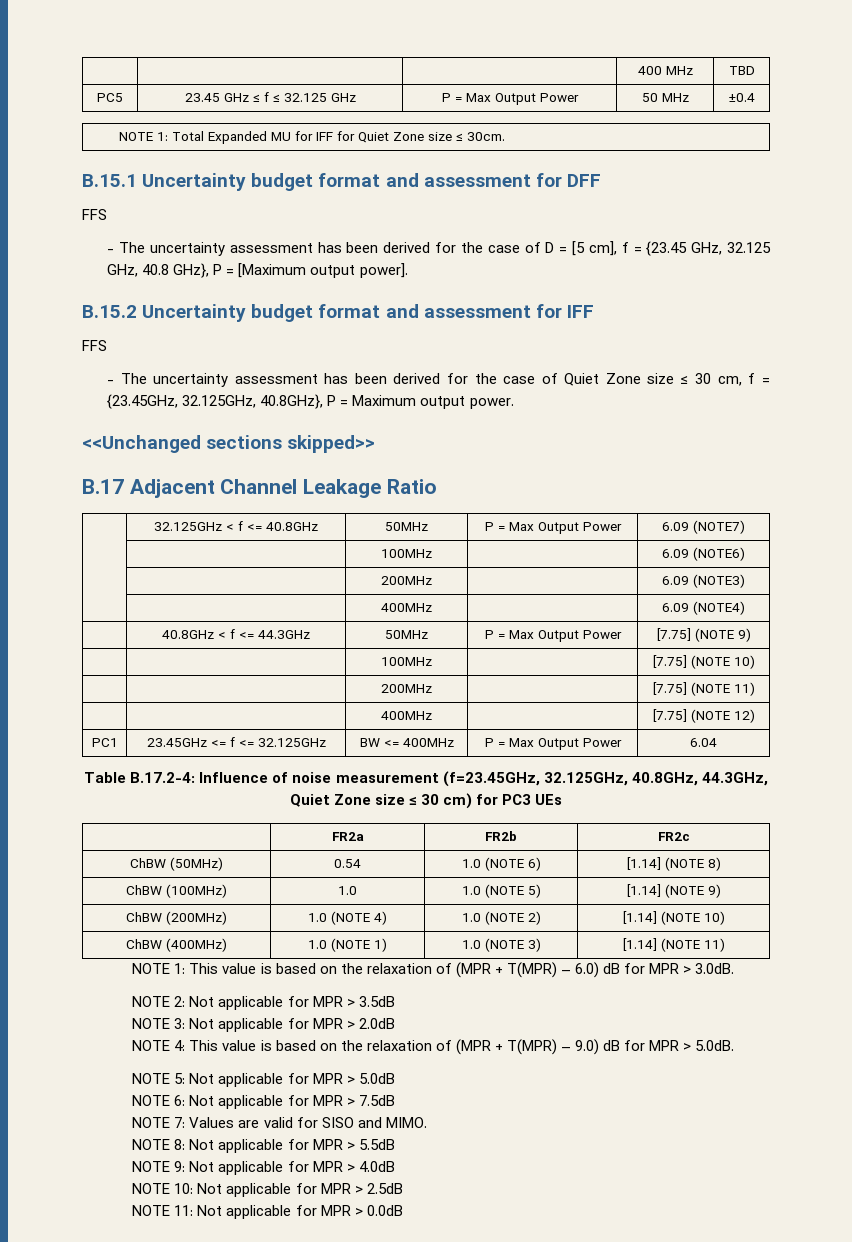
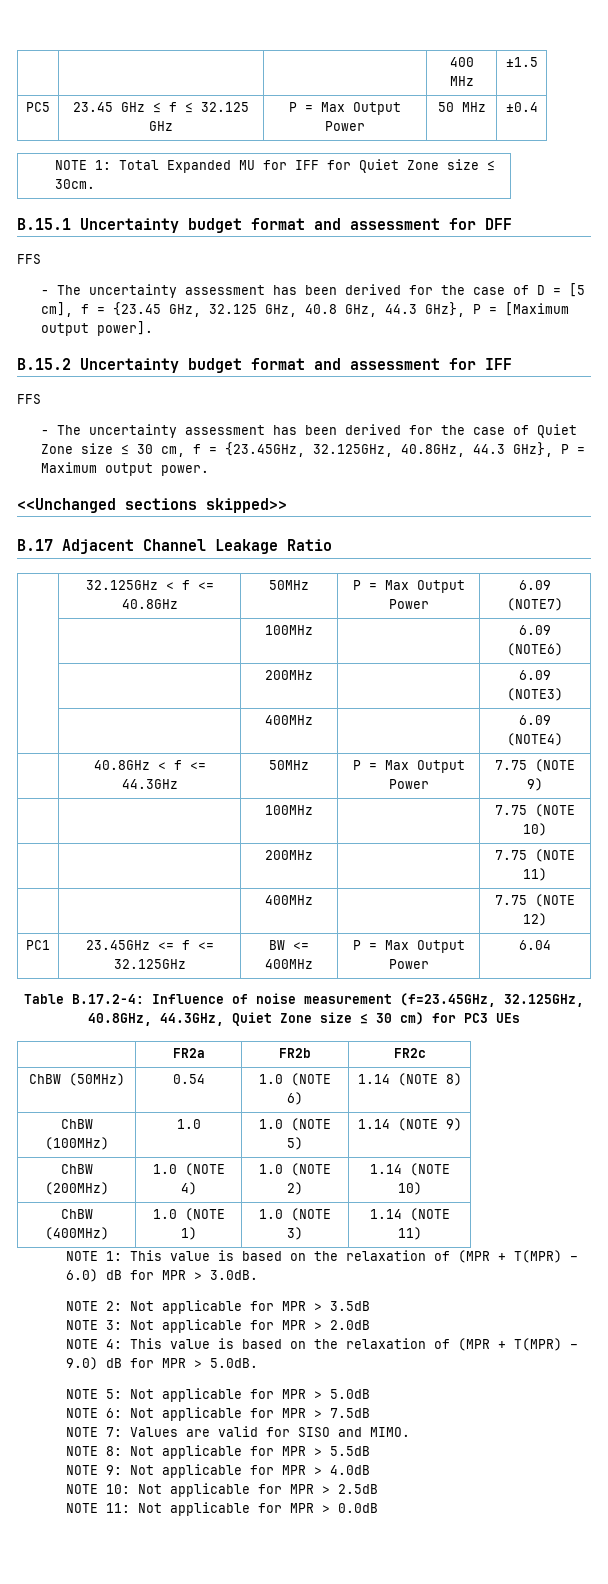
- | | | 400 MHz | TBD
+ | | | 400 MHz | ±1.5
- - The uncertainty assessment has been derived for the case of D = [5 cm], f = {23.45 GHz, 32.125 GHz, 40.8 GHz}, P = [Maximum output power].
+ - The uncertainty assessment has been derived for the case of D = [5 cm], f = {23.45 GHz, 32.125 GHz, 40.8 GHz, 44.3 GHz}, P = [Maximum output power].
- - The uncertainty assessment has been derived for the case of Quiet Zone size ≤ 30 cm, f = {23.45GHz, 32.125GHz, 40.8GHz}, P = Maximum output power.
+ - The uncertainty assessment has been derived for the case of Quiet Zone size ≤ 30 cm, f = {23.45GHz, 32.125GHz, 40.8GHz, 44.3 GHz}, P = Maximum output power.
- | 40.8GHz < f <= 44.3GHz | 50MHz | P = Max Output Power | [7.75] (NOTE 9)
+ | 40.8GHz < f <= 44.3GHz | 50MHz | P = Max Output Power | 7.75 (NOTE 9)
- | | 100MHz | | [7.75] (NOTE 10)
+ | | 100MHz | | 7.75 (NOTE 10)
- | | 200MHz | | [7.75] (NOTE 11)
+ | | 200MHz | | 7.75 (NOTE 11)
- | | 400MHz | | [7.75] (NOTE 12)
+ | | 400MHz | | 7.75 (NOTE 12)
- ChBW (50MHz) | 0.54 | 1.0 (NOTE 6) | [1.14] (NOTE 8)
+ ChBW (50MHz) | 0.54 | 1.0 (NOTE 6) | 1.14 (NOTE 8)
- ChBW (100MHz) | 1.0 | 1.0 (NOTE 5) | [1.14] (NOTE 9)
+ ChBW (100MHz) | 1.0 | 1.0 (NOTE 5) | 1.14 (NOTE 9)
- ChBW (200MHz) | 1.0 (NOTE 4) | 1.0 (NOTE 2) | [1.14] (NOTE 10)
+ ChBW (200MHz) | 1.0 (NOTE 4) | 1.0 (NOTE 2) | 1.14 (NOTE 10)
- ChBW (400MHz) | 1.0 (NOTE 1) | 1.0 (NOTE 3) | [1.14] (NOTE 11)
+ ChBW (400MHz) | 1.0 (NOTE 1) | 1.0 (NOTE 3) | 1.14 (NOTE 11)

